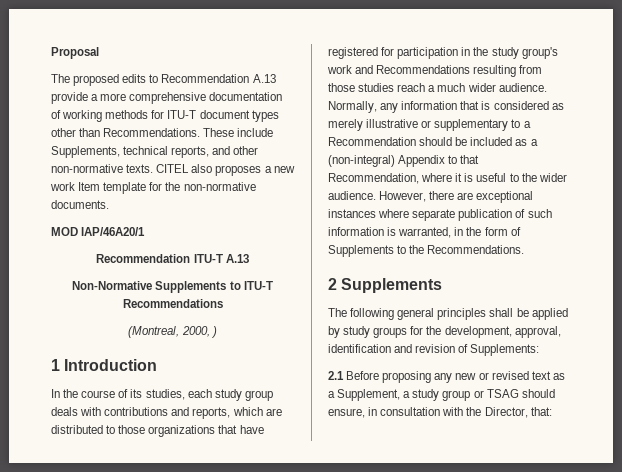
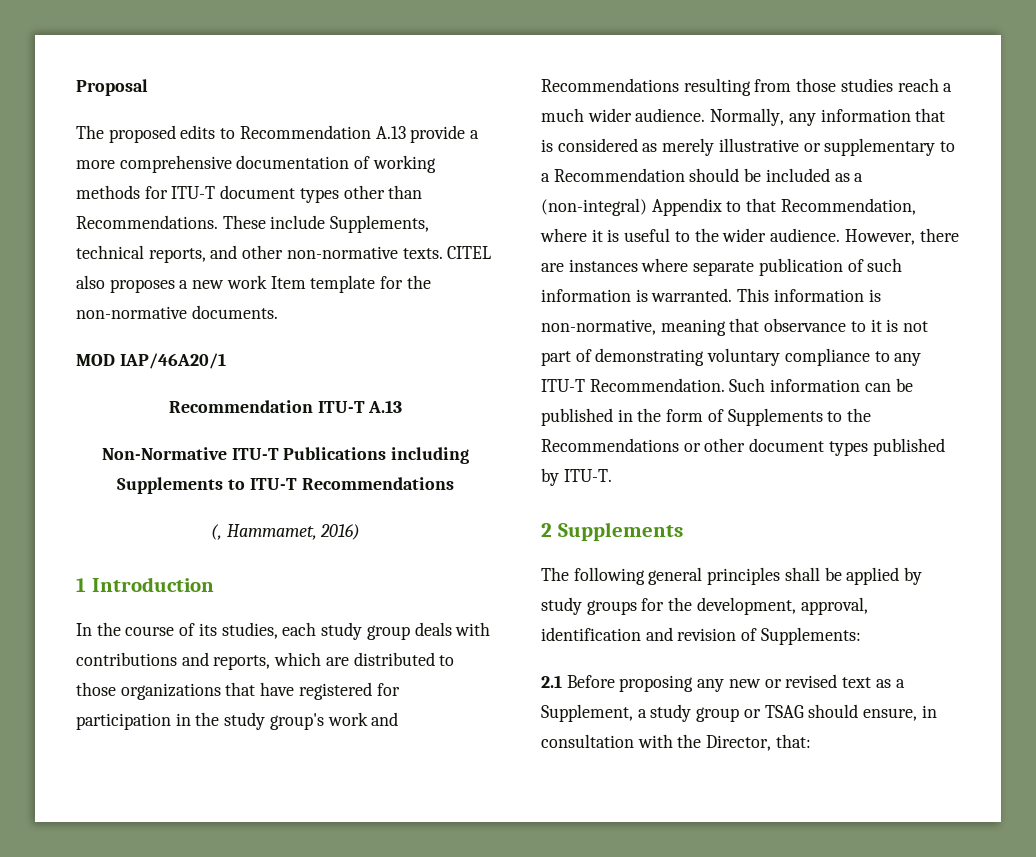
- Non-Normative Supplements to ITU-T Recommendations
+ Non-Normative ITU-T Publications including Supplements to ITU-T Recommendations
- (Montreal, 2000, )
+ (, Hammamet, 2016)
- However, there are exceptional instances where separate publication of such information is warranted, in the form of Supplements to the Recommendations.
+ However, there are instances where separate publication of such information is warranted. This information is non-normative, meaning that observance to it is not part of demonstrating voluntary compliance to any ITU-T Recommendation. Such information can be published in the form of Supplements to the Recommendations or other document types published by ITU-T.

